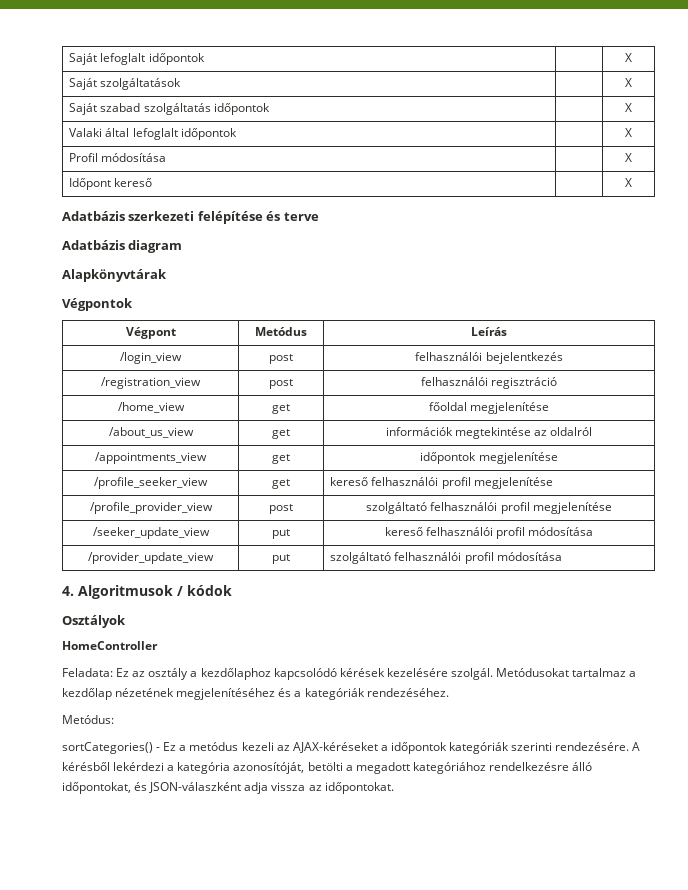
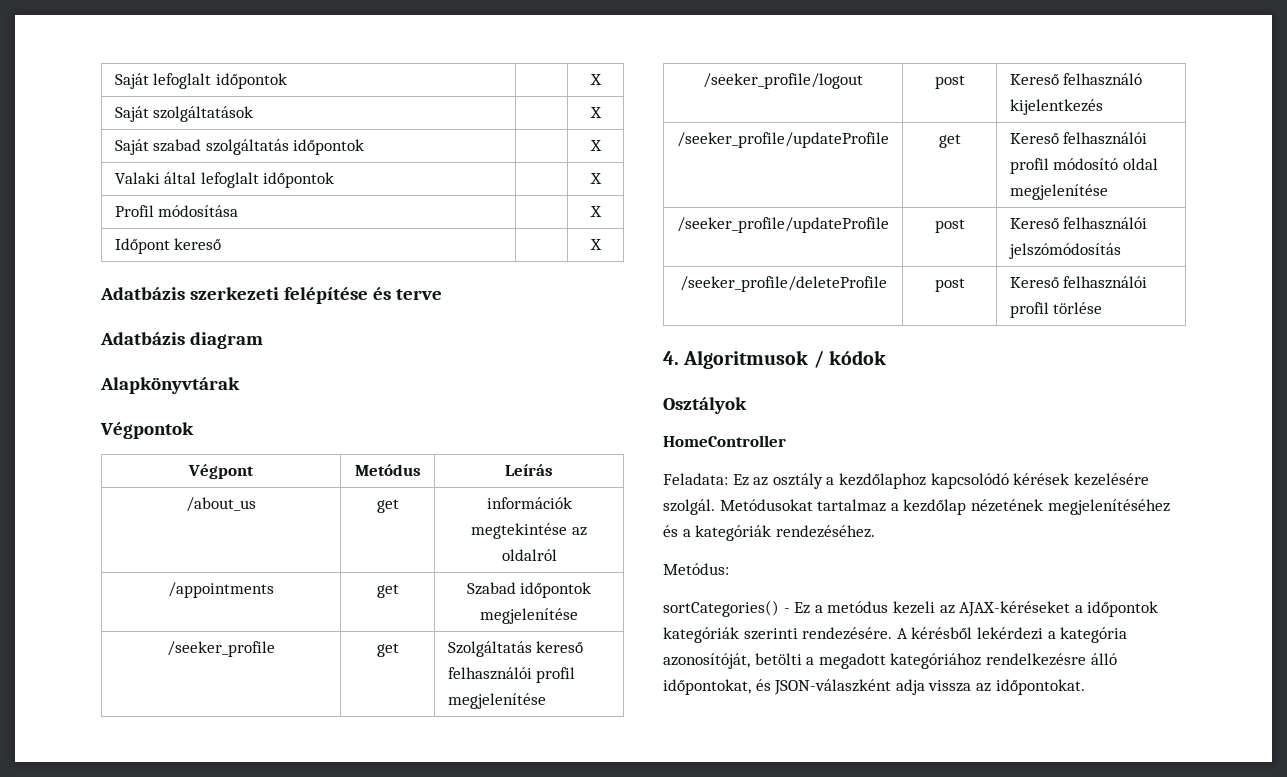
- /login_view | post | felhasználói bejelentkezés
- /registration_view | post | felhasználói regisztráció
- /home_view | get | főoldal megjelenítése
- /about_us_view | get | információk megtekintése az oldalról
+ /about_us | get | információk megtekintése az oldalról
- /appointments_view | get | időpontok megjelenítése
+ /appointments | get | Szabad időpontok megjelenítése
- /profile_seeker_view | get | kereső felhasználói profil megjelenítése
+ /seeker_profile | get | Szolgáltatás kereső felhasználói profil megjelenítése
- /profile_provider_view | post | szolgáltató felhasználói profil megjelenítése
- /seeker_update_view | put | kereső felhasználói profil módosítása
- /provider_update_view | put | szolgáltató felhasználói profil módosítása
+ /seeker_profile/logout | post | Kereső felhasználó kijelentkezés
+ /seeker_profile/updateProfile | get | Kereső felhasználói profil módosító oldal megjelenítése
+ /seeker_profile/updateProfile | post | Kereső felhasználói jelszómódosítás
+ /seeker_profile/deleteProfile | post | Kereső felhasználói profil törlése

